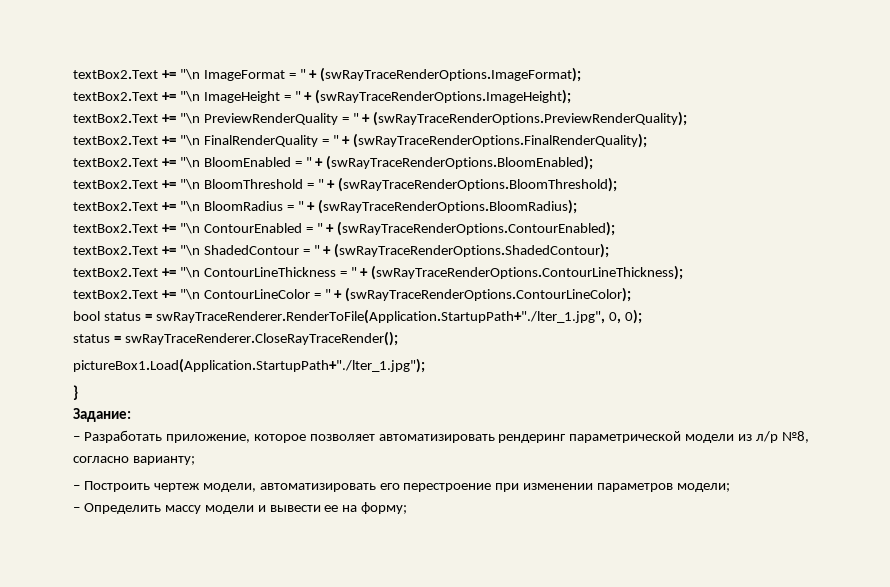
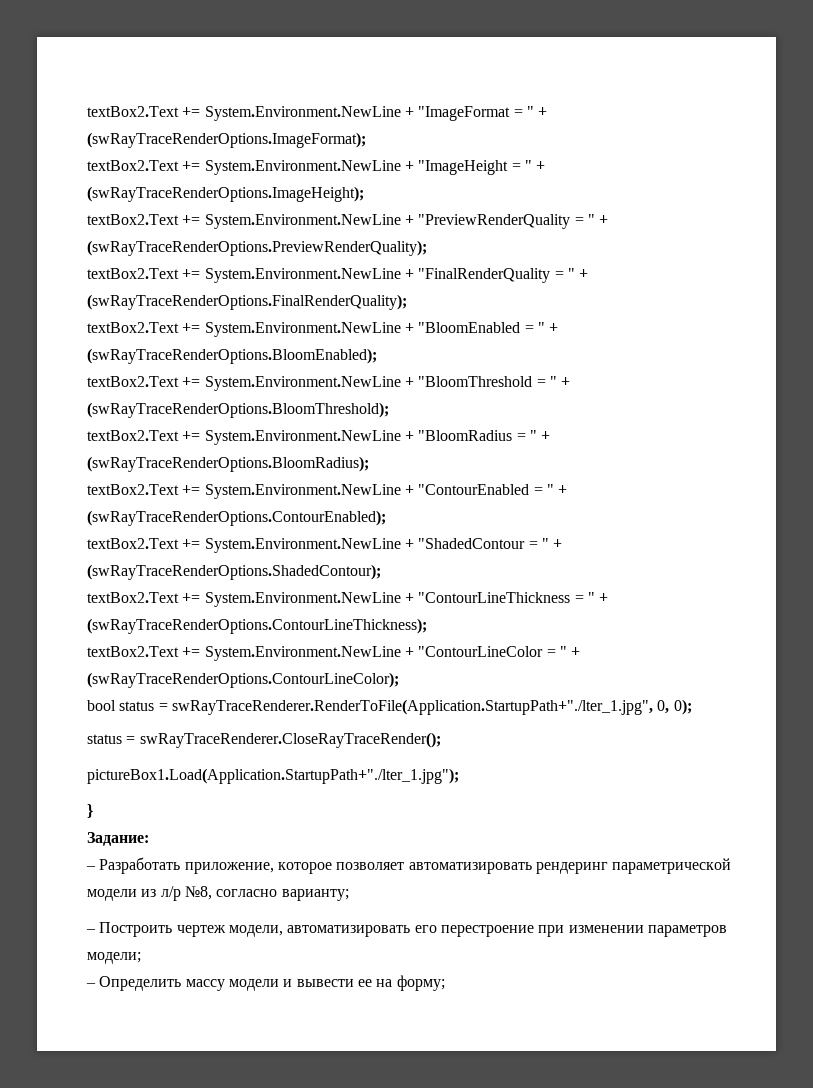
- textBox2.Text += "\n ImageFormat = " + (swRayTraceRenderOptions.ImageFormat);
+ textBox2.Text += System.Environment.NewLine + "ImageFormat = " + (swRayTraceRenderOptions.ImageFormat);
- textBox2.Text += "\n ImageHeight = " + (swRayTraceRenderOptions.ImageHeight);
+ textBox2.Text += System.Environment.NewLine + "ImageHeight = " + (swRayTraceRenderOptions.ImageHeight);
- textBox2.Text += "\n PreviewRenderQuality = " + (swRayTraceRenderOptions.PreviewRenderQuality);
+ textBox2.Text += System.Environment.NewLine + "PreviewRenderQuality = " + (swRayTraceRenderOptions.PreviewRenderQuality);
- textBox2.Text += "\n FinalRenderQuality = " + (swRayTraceRenderOptions.FinalRenderQuality);
+ textBox2.Text += System.Environment.NewLine + "FinalRenderQuality = " + (swRayTraceRenderOptions.FinalRenderQuality);
- textBox2.Text += "\n BloomEnabled = " + (swRayTraceRenderOptions.BloomEnabled);
+ textBox2.Text += System.Environment.NewLine + "BloomEnabled = " + (swRayTraceRenderOptions.BloomEnabled);
- textBox2.Text += "\n BloomThreshold = " + (swRayTraceRenderOptions.BloomThreshold);
+ textBox2.Text += System.Environment.NewLine + "BloomThreshold = " + (swRayTraceRenderOptions.BloomThreshold);
- textBox2.Text += "\n BloomRadius = " + (swRayTraceRenderOptions.BloomRadius);
+ textBox2.Text += System.Environment.NewLine + "BloomRadius = " + (swRayTraceRenderOptions.BloomRadius);
- textBox2.Text += "\n ContourEnabled = " + (swRayTraceRenderOptions.ContourEnabled);
+ textBox2.Text += System.Environment.NewLine + "ContourEnabled = " + (swRayTraceRenderOptions.ContourEnabled);
- textBox2.Text += "\n ShadedContour = " + (swRayTraceRenderOptions.ShadedContour);
+ textBox2.Text += System.Environment.NewLine + "ShadedContour = " + (swRayTraceRenderOptions.ShadedContour);
- textBox2.Text += "\n ContourLineThickness = " + (swRayTraceRenderOptions.ContourLineThickness);
+ textBox2.Text += System.Environment.NewLine + "ContourLineThickness = " + (swRayTraceRenderOptions.ContourLineThickness);
- textBox2.Text += "\n ContourLineColor = " + (swRayTraceRenderOptions.ContourLineColor);
+ textBox2.Text += System.Environment.NewLine + "ContourLineColor = " + (swRayTraceRenderOptions.ContourLineColor);

